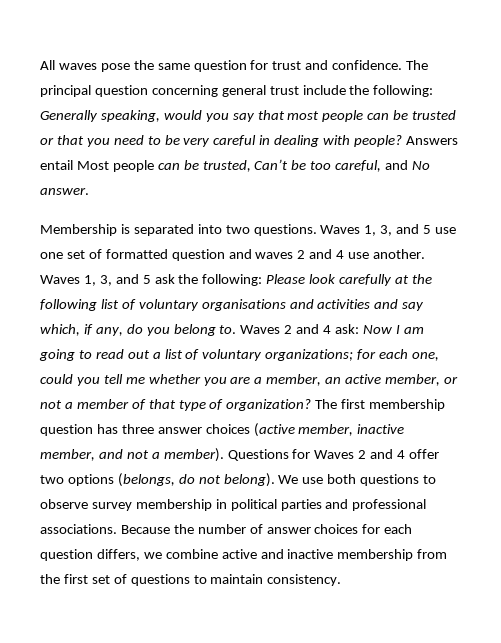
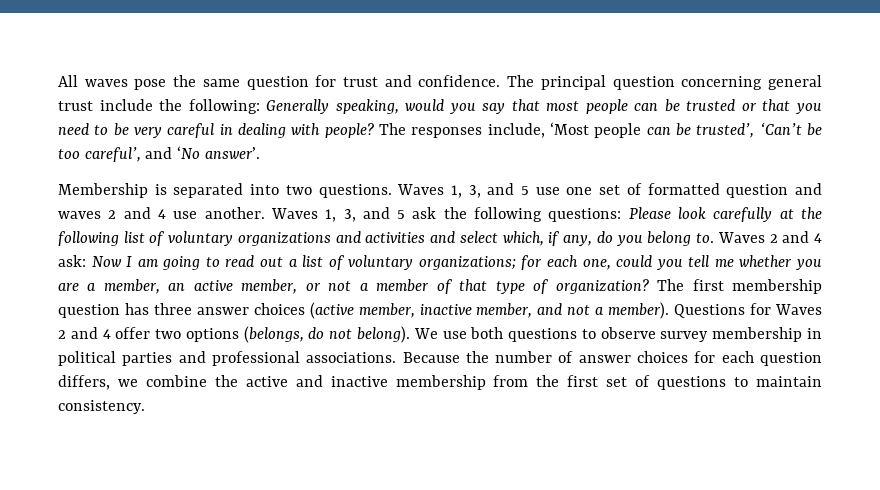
- Answers entail Most people can be trusted, Can’t be too careful, and No answer.
+ The responses include, ‘Most people can be trusted’, ‘Can’t be too careful’, and ‘No answer’.
- Waves 1, 3, and 5 ask the following: Please look carefully at the following list of voluntary organisations and activities and say which, if any, do you belong to.
+ Waves 1, 3, and 5 ask the following questions: Please look carefully at the following list of voluntary organizations and activities and select which, if any, do you belong to.
- Because the number of answer choices for each question differs, we combine active and inactive membership from the first set of questions to maintain consistency.
+ Because the number of answer choices for each question differs, we combine the active and inactive membership from the first set of questions to maintain consistency.

